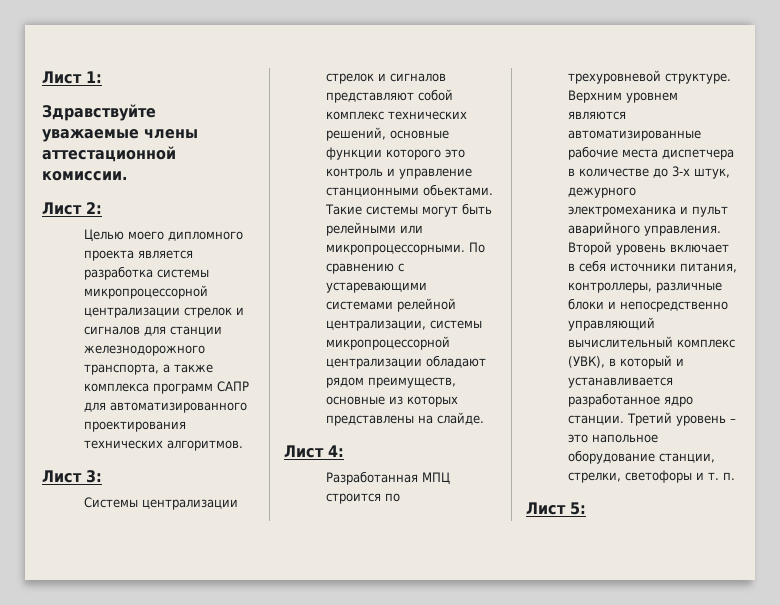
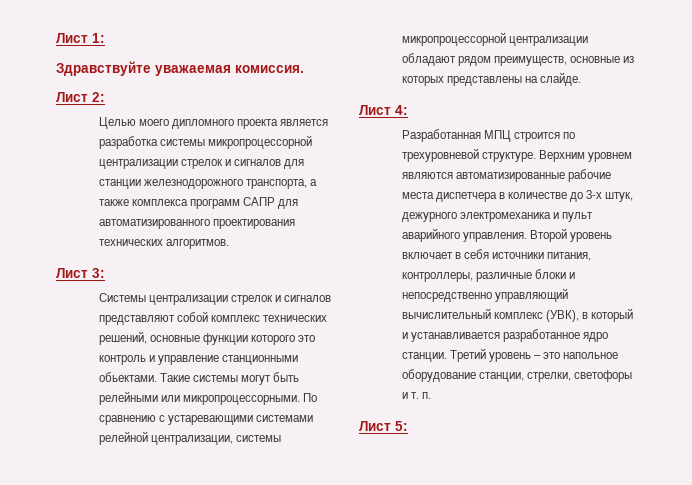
- Здравствуйте уважаемые члены аттестационной комиссии.
+ Здравствуйте уважаемая комиссия.

